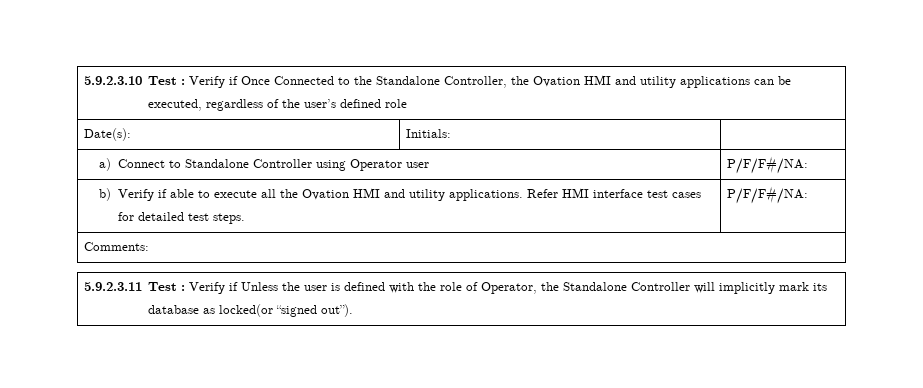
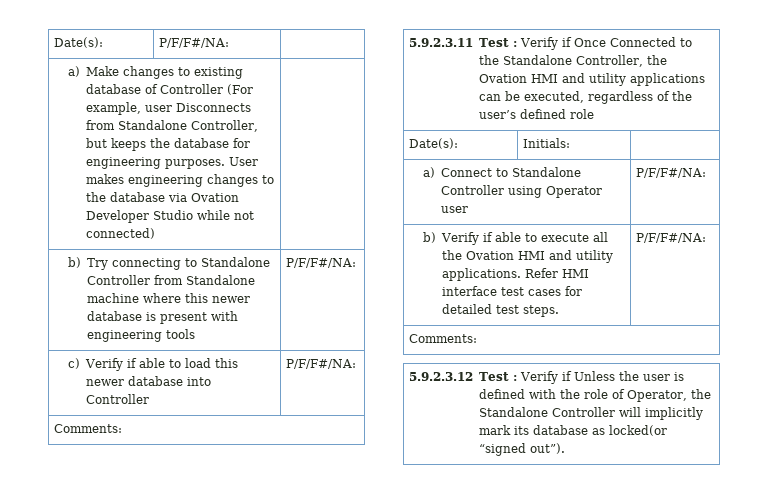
- 5.9.2.3.10 Test : Verify if Once Connected to the Standalone Controller, the Ovation HMI and utility applications can be executed, regardless of the user’s defined role
+ Date(s): | P/F/F#/NA: |
+ a) Make changes to existing database of Controller (For example, user Disconnects from Standalone Controller, but keeps the database for engineering purposes. User makes engineering changes to the database via Ovation Developer Studio while not connected) |
+ b) Try connecting to Standalone Controller from Standalone machine where this newer database is present with engineering tools | P/F/F#/NA:
+ c) Verify if able to load this newer database into Controller | P/F/F#/NA:
+ Comments:
+ 5.9.2.3.11 Test : Verify if Once Connected to the Standalone Controller, the Ovation HMI and utility applications can be executed, regardless of the user’s defined role
- 5.9.2.3.11 Test : Verify if Unless the user is defined with the role of Operator, the Standalone Controller will implicitly mark its database as locked(or “signed out”).
+ 5.9.2.3.12 Test : Verify if Unless the user is defined with the role of Operator, the Standalone Controller will implicitly mark its database as locked(or “signed out”).

